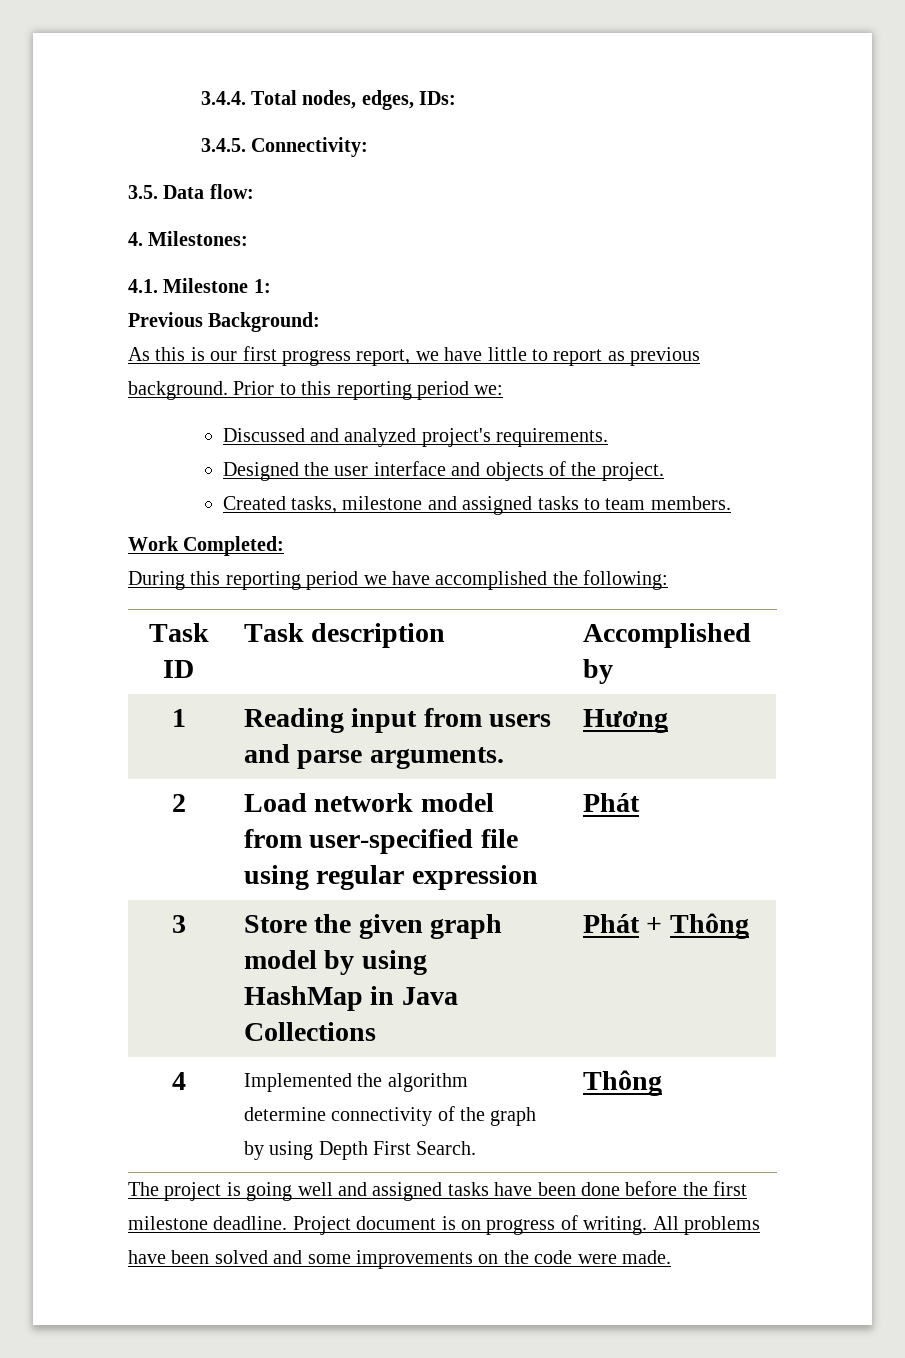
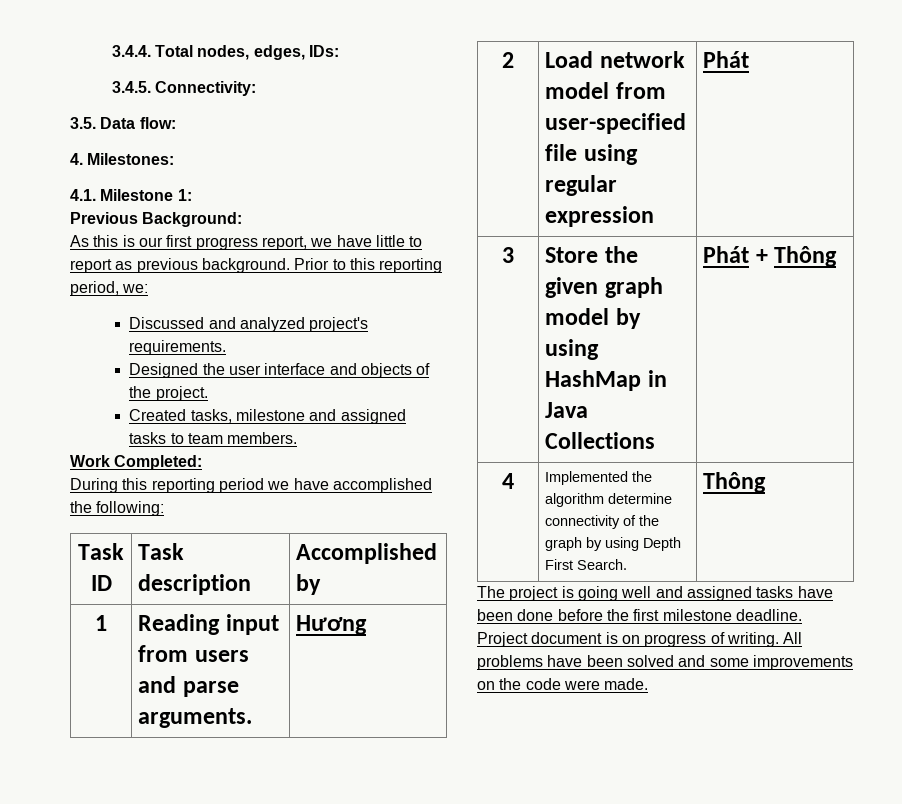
- Prior to this reporting period we:
+ Prior to this reporting period, we:

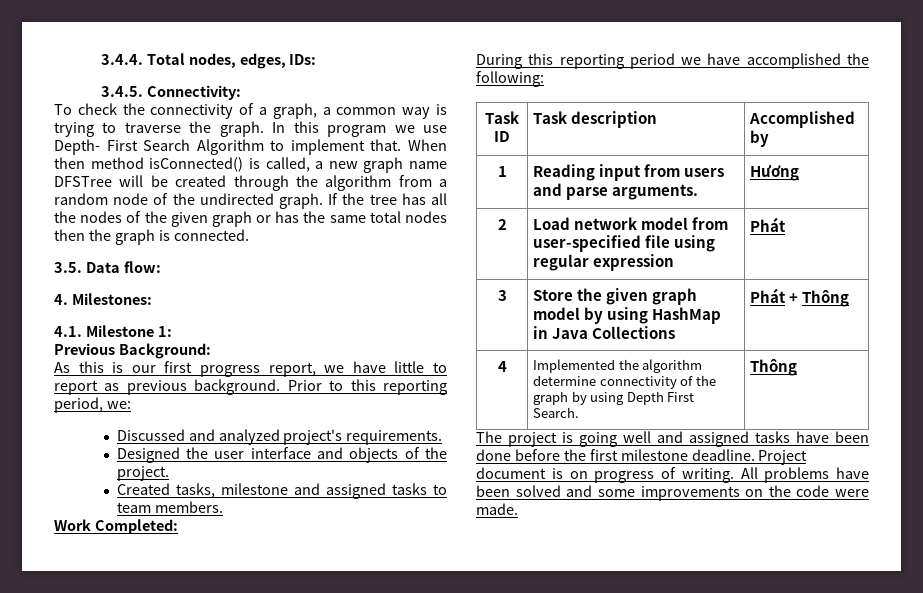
+ To check the connectivity of a graph, a common way is trying to traverse the graph. In this program we use Depth- First Search Algorithm to implement that. When then method isConnected() is called, a new graph name DFSTree will be created through the algorithm from a random node of the undirected graph. If the tree has all the nodes of the given graph or has the same total nodes then the graph is connected.

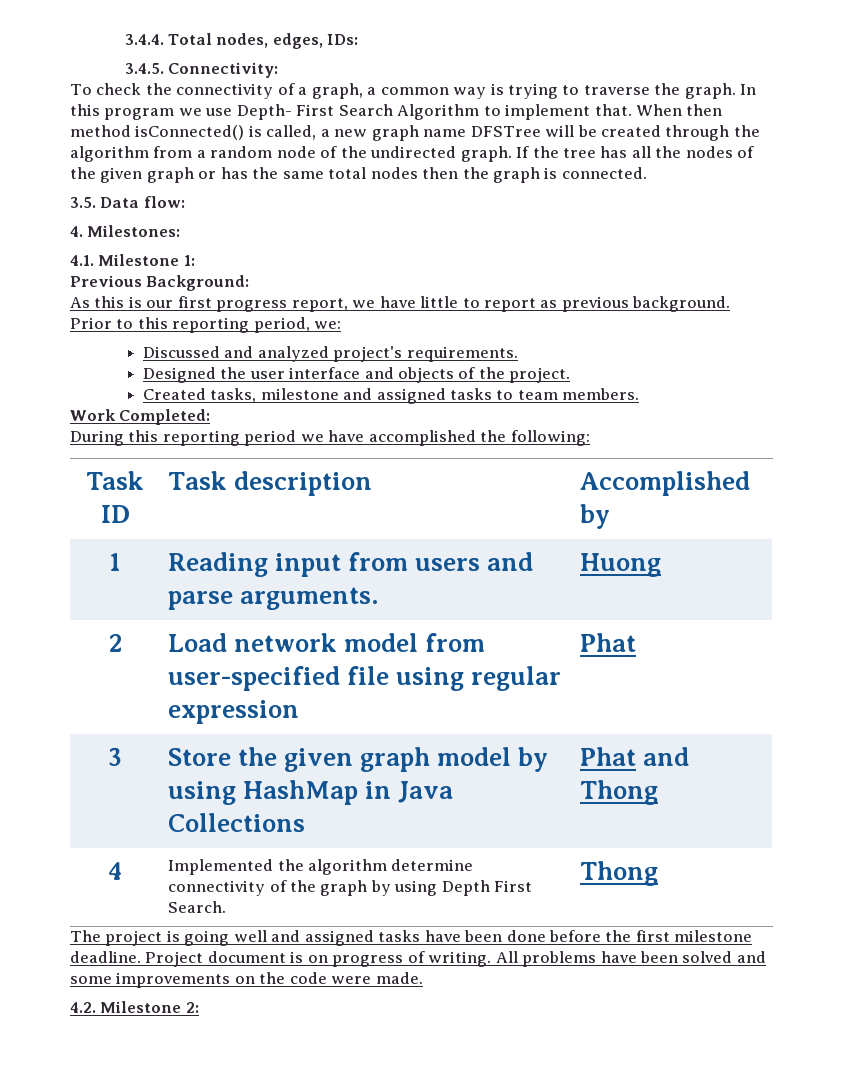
- 1 | Reading input from users and parse arguments. | Hương
+ 1 | Reading input from users and parse arguments. | Huong
- 2 | Load network model from user-specified file using regular expression | Phát
+ 2 | Load network model from user-specified file using regular expression | Phat
- 3 | Store the given graph model by using HashMap in Java Collections | Phát + Thông
+ 3 | Store the given graph model by using HashMap in Java Collections | Phat and Thong
- 4 | Implemented the algorithm determine connectivity of the graph by using Depth First Search. | Thông
+ 4 | Implemented the algorithm determine connectivity of the graph by using Depth First Search. | Thong
+ 4.2. Milestone 2:

